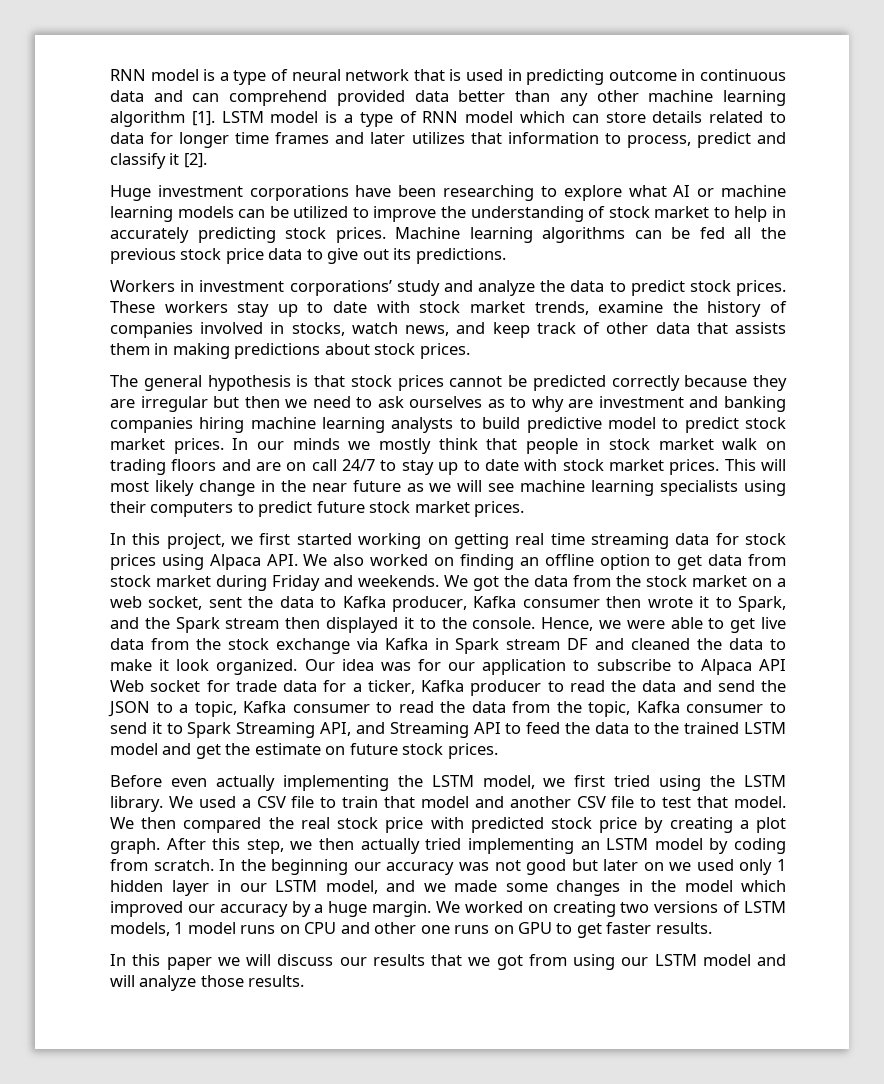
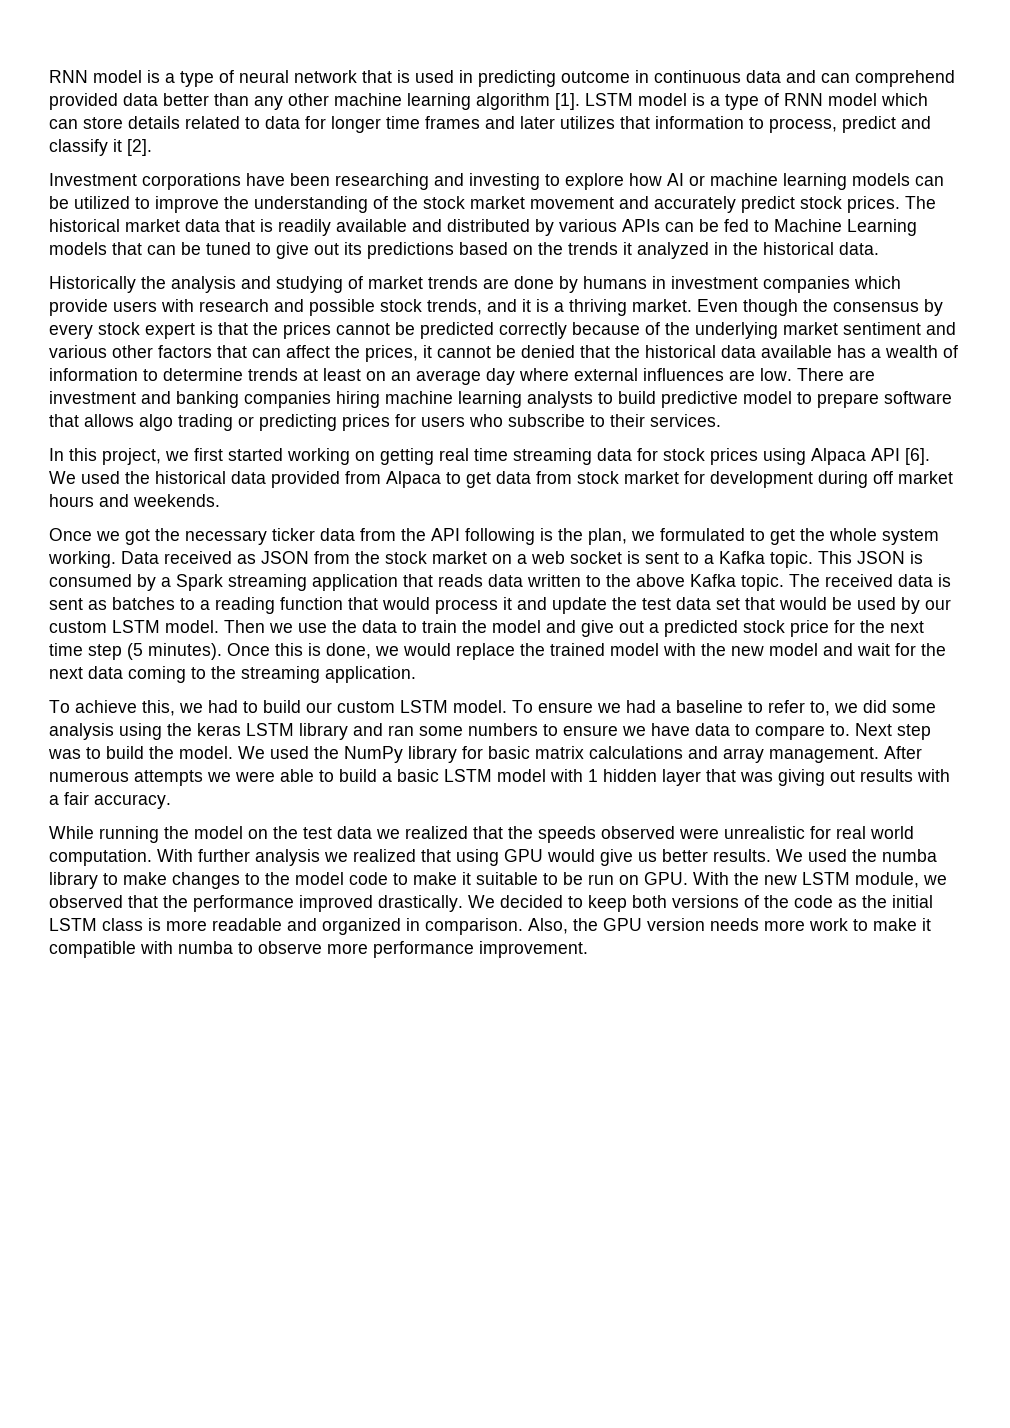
- Huge investment corporations have been researching to explore what AI or machine learning models can be utilized to improve the understanding of stock market to help in accurately predicting stock prices. Machine learning algorithms can be fed all the previous stock price data to give out its predictions.
- Workers in investment corporations’ study and analyze the data to predict stock prices. These workers stay up to date with stock market trends, examine the history of companies involved in stocks, watch news, and keep track of other data that assists them in making predictions about stock prices.
- The general hypothesis is that stock prices cannot be predicted correctly because they are irregular but then we need to ask ourselves as to why are investment and banking companies hiring machine learning analysts to build predictive model to predict stock market prices. In our minds we mostly think that people in stock market walk on trading floors and are on call 24/7 to stay up to date with stock market prices. This will most likely change in the near future as we will see machine learning specialists using their computers to predict future stock market prices.
+ Investment corporations have been researching and investing to explore how AI or machine learning models can be utilized to improve the understanding of the stock market movement and accurately predict stock prices. The historical market data that is readily available and distributed by various APIs can be fed to Machine Learning models that can be tuned to give out its predictions based on the trends it analyzed in the historical data.
+ Historically the analysis and studying of market trends are done by humans in investment companies which provide users with research and possible stock trends, and it is a thriving market. Even though the consensus by every stock expert is that the prices cannot be predicted correctly because of the underlying market sentiment and various other factors that can affect the prices, it cannot be denied that the historical data available has a wealth of information to determine trends at least on an average day where external influences are low. There are investment and banking companies hiring machine learning analysts to build predictive model to prepare software that allows algo trading or predicting prices for users who subscribe to their services.
- In this project, we first started working on getting real time streaming data for stock prices using Alpaca API. We also worked on finding an offline option to get data from stock market during Friday and weekends. We got the data from the stock market on a web socket, sent the data to Kafka producer, Kafka consumer then wrote it to Spark, and the Spark stream then displayed it to the console. Hence, we were able to get live data from the stock exchange via Kafka in Spark stream DF and cleaned the data to make it look organized. Our idea was for our application to subscribe to Alpaca API Web socket for trade data for a ticker, Kafka producer to read the data and send the JSON to a topic, Kafka consumer to read the data from the topic, Kafka consumer to send it to Spark Streaming API, and Streaming API to feed the data to the trained LSTM model and get the estimate on future stock prices.
- Before even actually implementing the LSTM model, we first tried using the LSTM library. We used a CSV file to train that model and another CSV file to test that model. We then compared the real stock price with predicted stock price by creating a plot graph. After this step, we then actually tried implementing an LSTM model by coding from scratch. In the beginning our accuracy was not good but later on we used only 1 hidden layer in our LSTM model, and we made some changes in the model which improved our accuracy by a huge margin. We worked on creating two versions of LSTM models, 1 model runs on CPU and other one runs on GPU to get faster results.
- In this paper we will discuss our results that we got from using our LSTM model and will analyze those results.
+ In this project, we first started working on getting real time streaming data for stock prices using Alpaca API [6]. We used the historical data provided from Alpaca to get data from stock market for development during off market hours and weekends.
+ Once we got the necessary ticker data from the API following is the plan, we formulated to get the whole system working. Data received as JSON from the stock market on a web socket is sent to a Kafka topic. This JSON is consumed by a Spark streaming application that reads data written to the above Kafka topic. The received data is sent as batches to a reading function that would process it and update the test data set that would be used by our custom LSTM model. Then we use the data to train the model and give out a predicted stock price for the next time step (5 minutes). Once this is done, we would replace the trained model with the new model and wait for the next data coming to the streaming application.
+ To achieve this, we had to build our custom LSTM model. To ensure we had a baseline to refer to, we did some analysis using the keras LSTM library and ran some numbers to ensure we have data to compare to. Next step was to build the model. We used the NumPy library for basic matrix calculations and array management. After numerous attempts we were able to build a basic LSTM model with 1 hidden layer that was giving out results with a fair accuracy.
+ While running the model on the test data we realized that the speeds observed were unrealistic for real world computation. With further analysis we realized that using GPU would give us better results. We used the numba library to make changes to the model code to make it suitable to be run on GPU. With the new LSTM module, we observed that the performance improved drastically. We decided to keep both versions of the code as the initial LSTM class is more readable and organized in comparison. Also, the GPU version needs more work to make it compatible with numba to observe more performance improvement.

